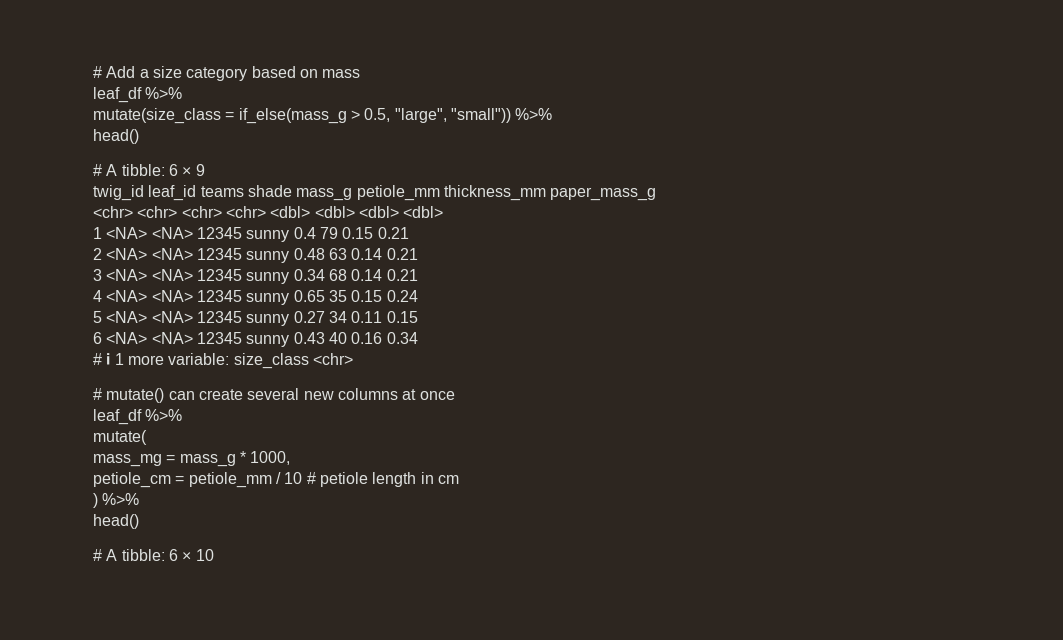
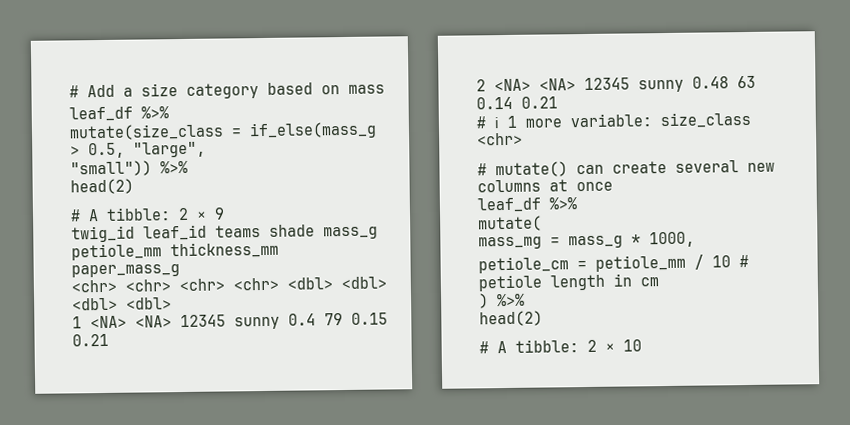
- mutate(size_class = if_else(mass_g > 0.5, "large", "small")) %>%
- head()
- # A tibble: 6 × 9
+ mutate(size_class = if_else(mass_g > 0.5, "large",
+ "small")) %>%
+ head(2)
+ # A tibble: 2 × 9
- 3 <NA> <NA> 12345 sunny 0.34 68 0.14 0.21
- 4 <NA> <NA> 12345 sunny 0.65 35 0.15 0.24
- 5 <NA> <NA> 12345 sunny 0.27 34 0.11 0.15
- 6 <NA> <NA> 12345 sunny 0.43 40 0.16 0.34
  ) %>%
- head()
- # A tibble: 6 × 10
+ head(2)
+ # A tibble: 2 × 10

